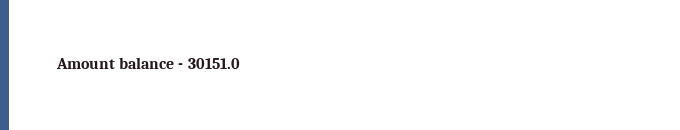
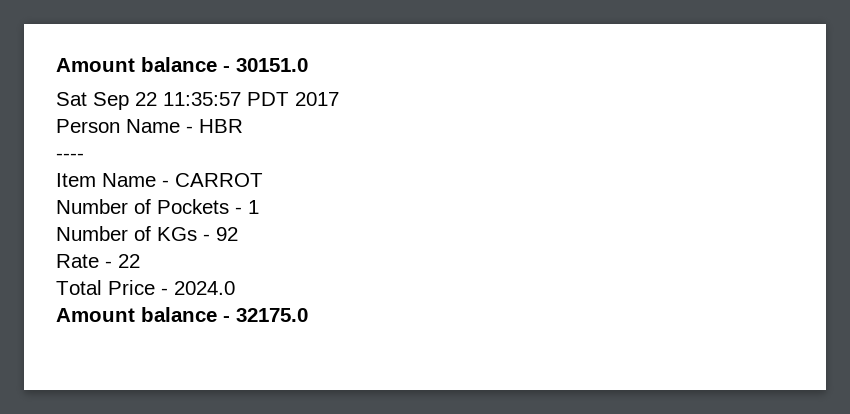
+ Sat Sep 22 11:35:57 PDT 2017
+ Person Name - HBR
+ ----
+ Item Name - CARROT
+ Number of Pockets - 1
+ Number of KGs - 92
+ Rate - 22
+ Total Price - 2024.0
+ Amount balance - 32175.0

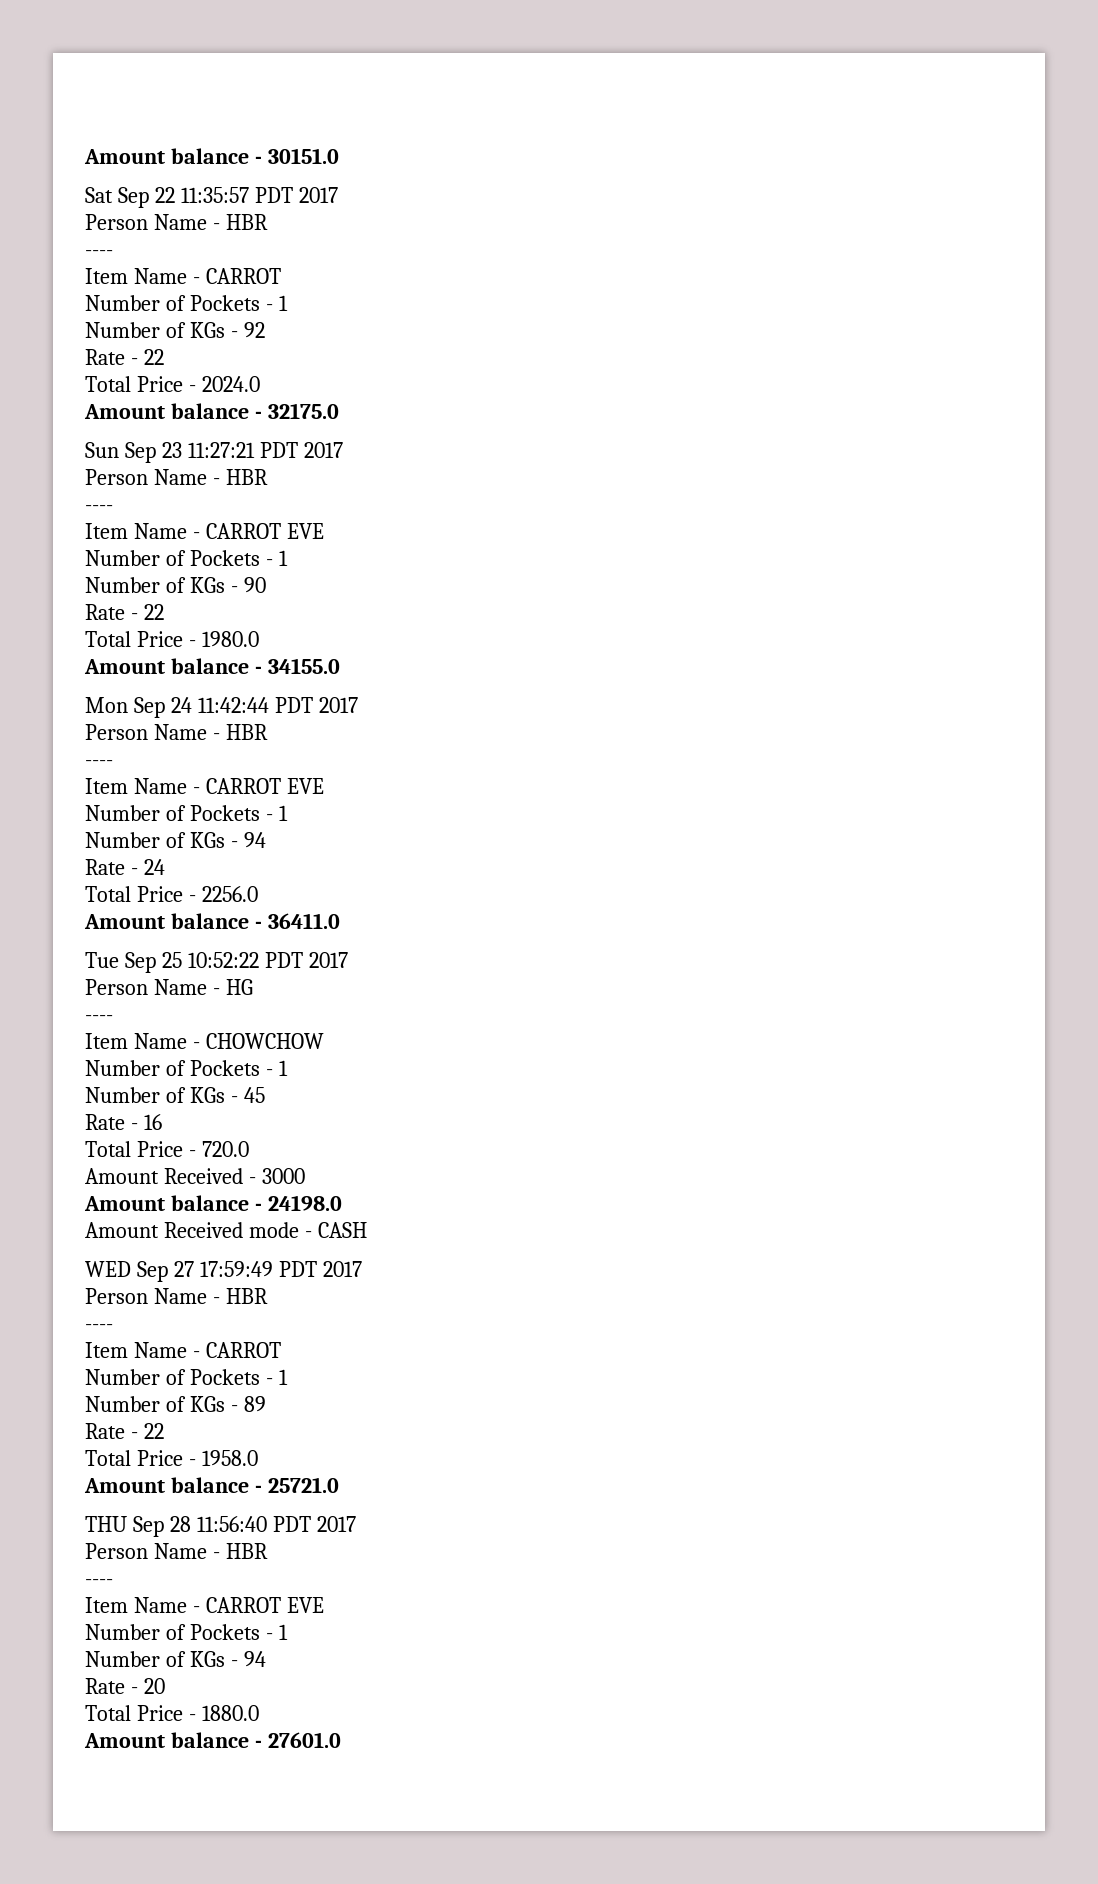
+ Sun Sep 23 11:27:21 PDT 2017
+ Person Name - HBR
+ ----
+ Item Name - CARROT EVE
+ Number of Pockets - 1
+ Number of KGs - 90
+ Rate - 22
+ Total Price - 1980.0
+ Amount balance - 34155.0
+ Mon Sep 24 11:42:44 PDT 2017
+ Person Name - HBR
+ ----
+ Item Name - CARROT EVE
+ Number of Pockets - 1
+ Number of KGs - 94
+ Rate - 24
+ Total Price - 2256.0
+ Amount balance - 36411.0
+ Tue Sep 25 10:52:22 PDT 2017
+ Person Name - HG
+ ----
+ Item Name - CHOWCHOW
+ Number of Pockets - 1
+ Number of KGs - 45
+ Rate - 16
+ Total Price - 720.0
+ Amount Received - 3000
+ Amount balance - 24198.0
+ Amount Received mode - CASH
+ WED Sep 27 17:59:49 PDT 2017
+ Person Name - HBR
+ ----
+ Item Name - CARROT
+ Number of Pockets - 1
+ Number of KGs - 89
+ Rate - 22
+ Total Price - 1958.0
+ Amount balance - 25721.0
+ THU Sep 28 11:56:40 PDT 2017
+ Person Name - HBR
+ ----
+ Item Name - CARROT EVE
+ Number of Pockets - 1
+ Number of KGs - 94
+ Rate - 20
+ Total Price - 1880.0
+ Amount balance - 27601.0

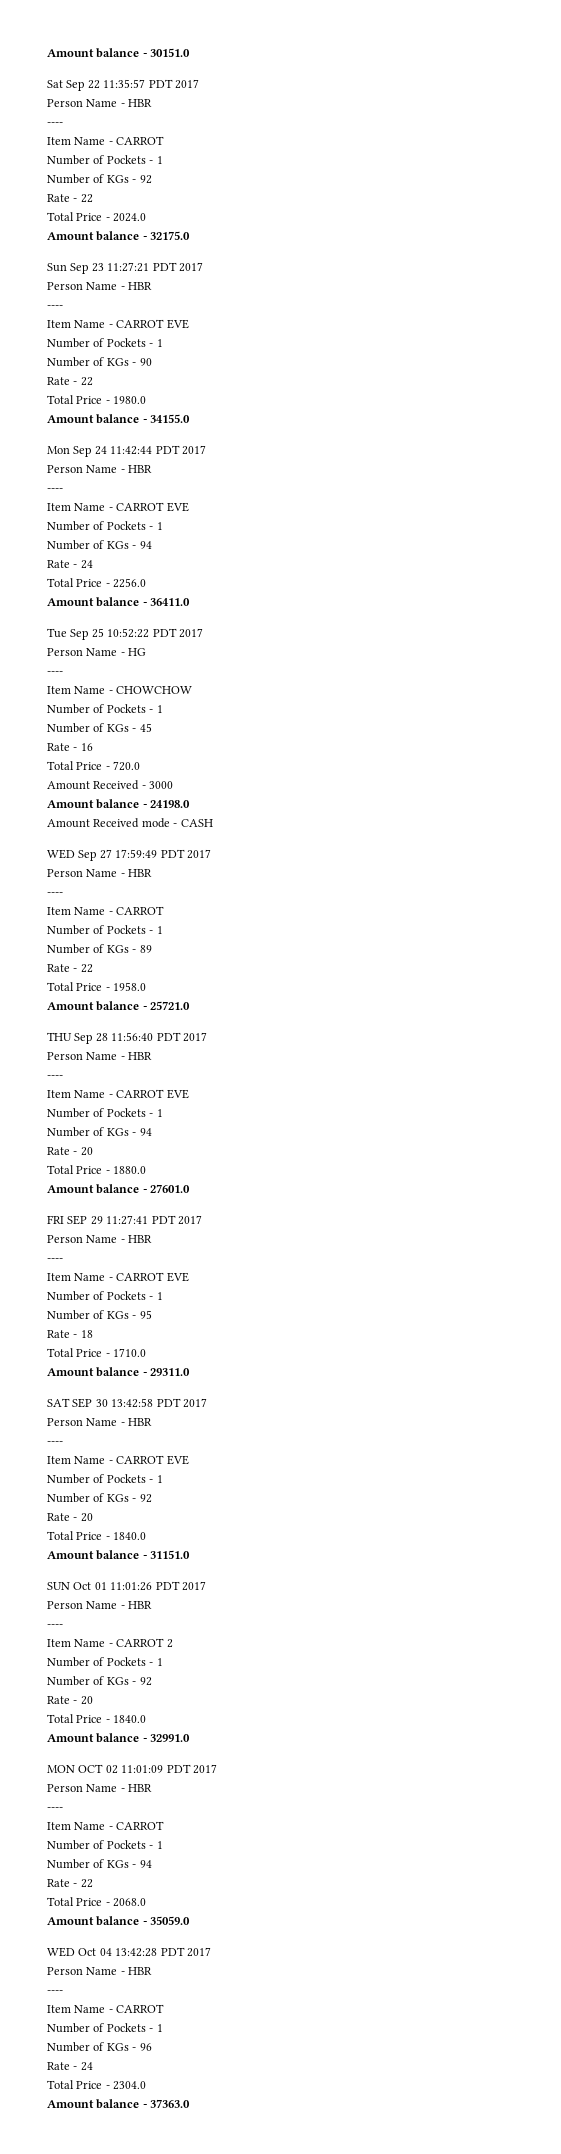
+ FRI SEP 29 11:27:41 PDT 2017
+ Person Name - HBR
+ ----
+ Item Name - CARROT EVE
+ Number of Pockets - 1
+ Number of KGs - 95
+ Rate - 18
+ Total Price - 1710.0
+ Amount balance - 29311.0
+ SAT SEP 30 13:42:58 PDT 2017
+ Person Name - HBR
+ ----
+ Item Name - CARROT EVE
+ Number of Pockets - 1
+ Number of KGs - 92
+ Rate - 20
+ Total Price - 1840.0
+ Amount balance - 31151.0
+ SUN Oct 01 11:01:26 PDT 2017
+ Person Name - HBR
+ ----
+ Item Name - CARROT 2
+ Number of Pockets - 1
+ Number of KGs - 92
+ Rate - 20
+ Total Price - 1840.0
+ Amount balance - 32991.0
+ MON OCT 02 11:01:09 PDT 2017
+ Person Name - HBR
+ ----
+ Item Name - CARROT
+ Number of Pockets - 1
+ Number of KGs - 94
+ Rate - 22
+ Total Price - 2068.0
+ Amount balance - 35059.0
+ WED Oct 04 13:42:28 PDT 2017
+ Person Name - HBR
+ ----
+ Item Name - CARROT
+ Number of Pockets - 1
+ Number of KGs - 96
+ Rate - 24
+ Total Price - 2304.0
+ Amount balance - 37363.0

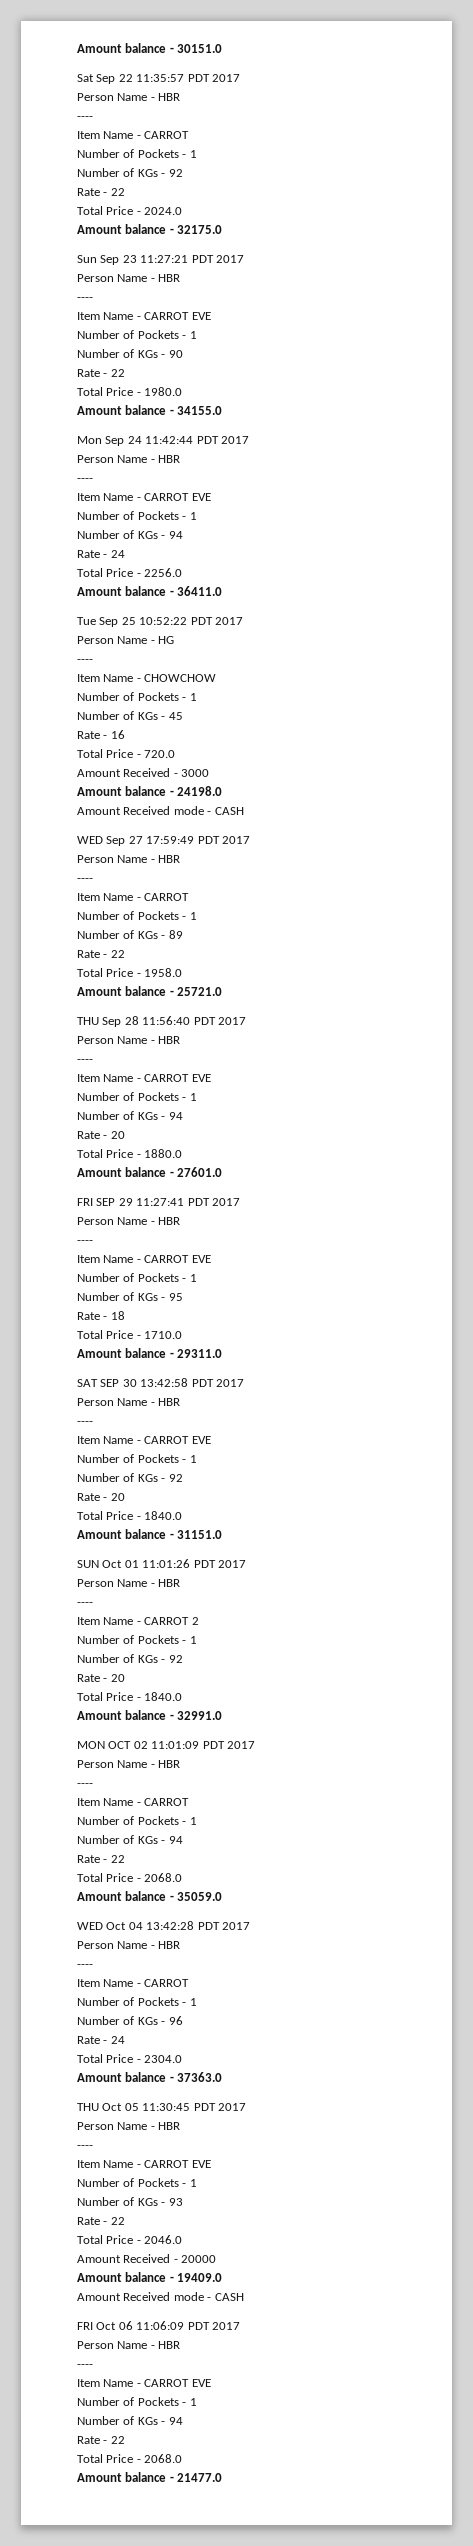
+ THU Oct 05 11:30:45 PDT 2017
+ Person Name - HBR
+ ----
+ Item Name - CARROT EVE
+ Number of Pockets - 1
+ Number of KGs - 93
+ Rate - 22
+ Total Price - 2046.0
+ Amount Received - 20000
+ Amount balance - 19409.0
+ Amount Received mode - CASH
+ FRI Oct 06 11:06:09 PDT 2017
+ Person Name - HBR
+ ----
+ Item Name - CARROT EVE
+ Number of Pockets - 1
+ Number of KGs - 94
+ Rate - 22
+ Total Price - 2068.0
+ Amount balance - 21477.0

